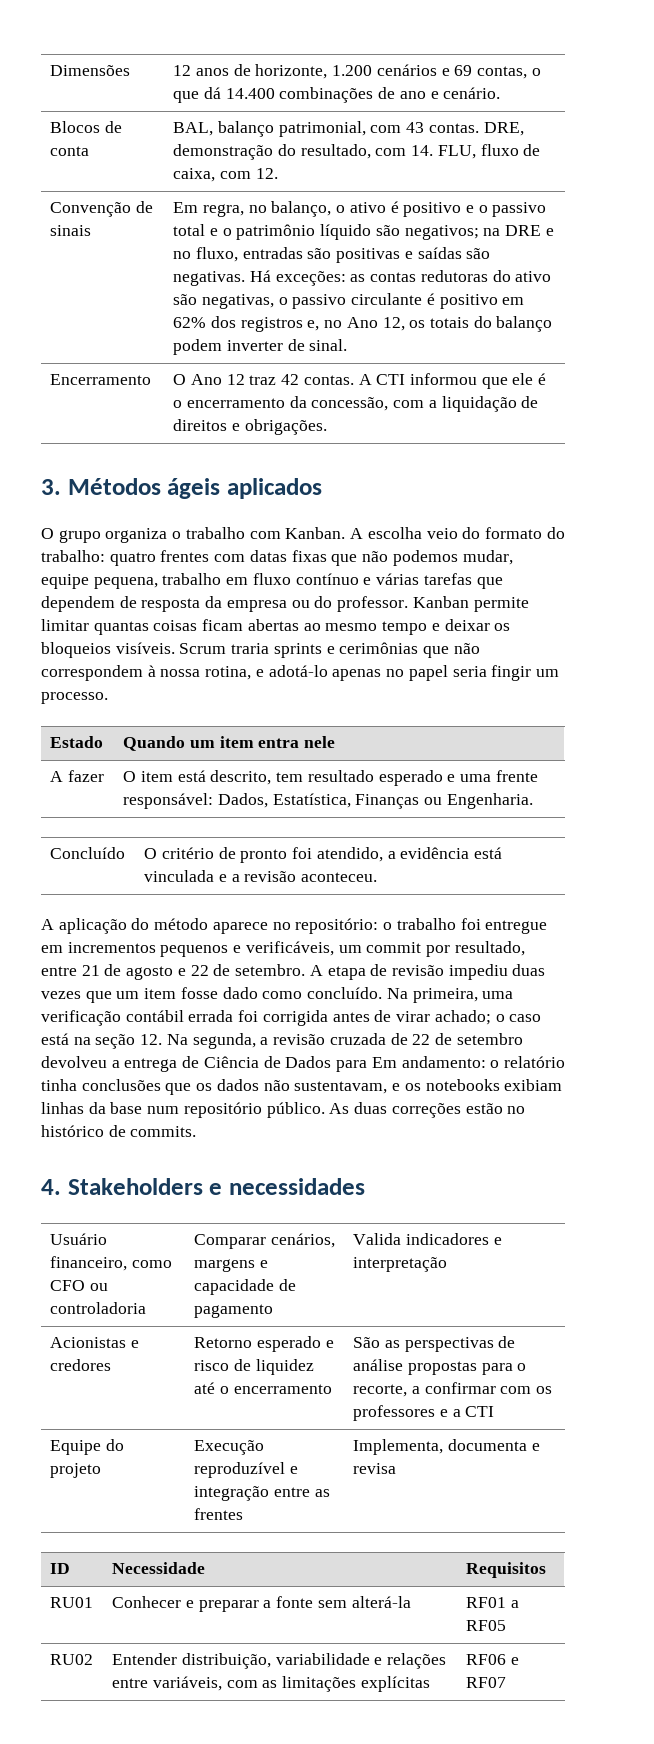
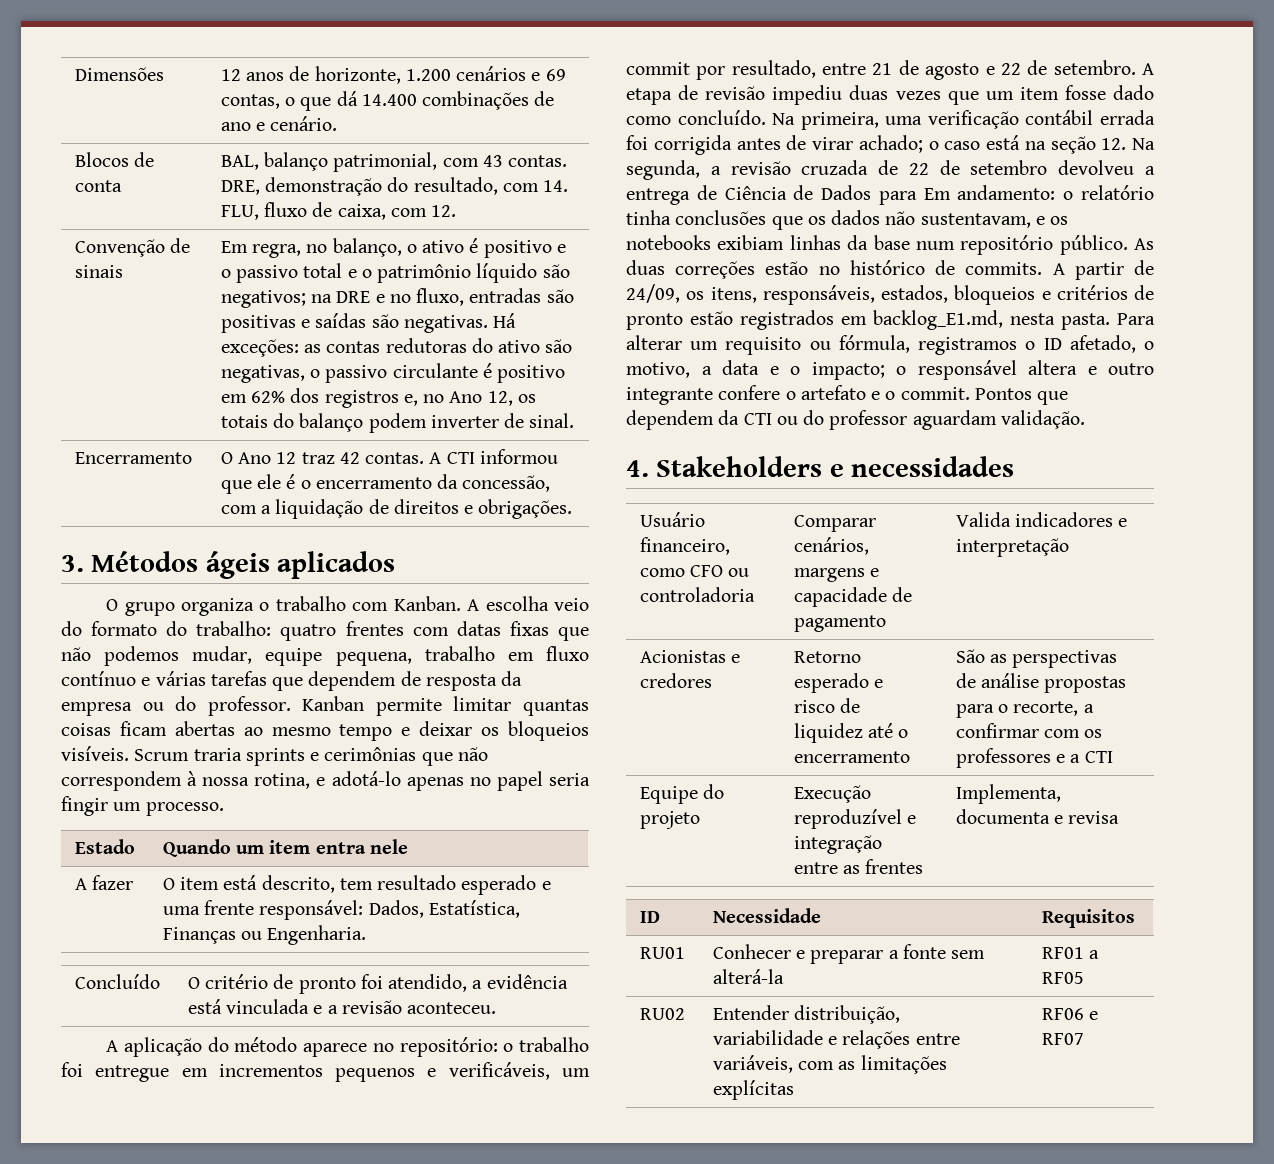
+ A partir de 24/09, os itens, responsáveis, estados, bloqueios e critérios de pronto estão registrados em backlog_E1.md, nesta pasta. Para alterar um requisito ou fórmula, registramos o ID afetado, o motivo, a data e o impacto; o responsável altera e outro integrante confere o artefato e o commit. Pontos que dependem da CTI ou do professor aguardam validação.

